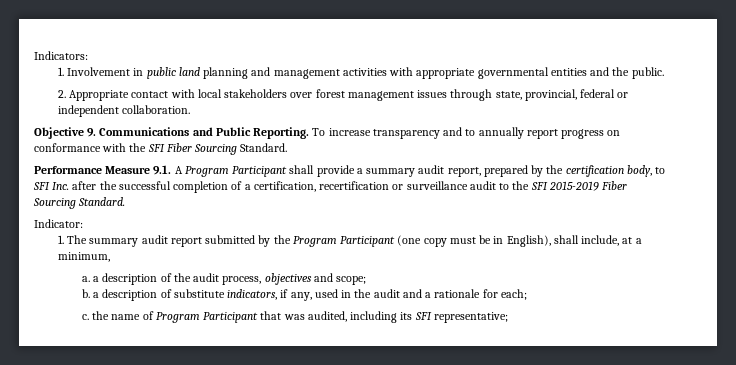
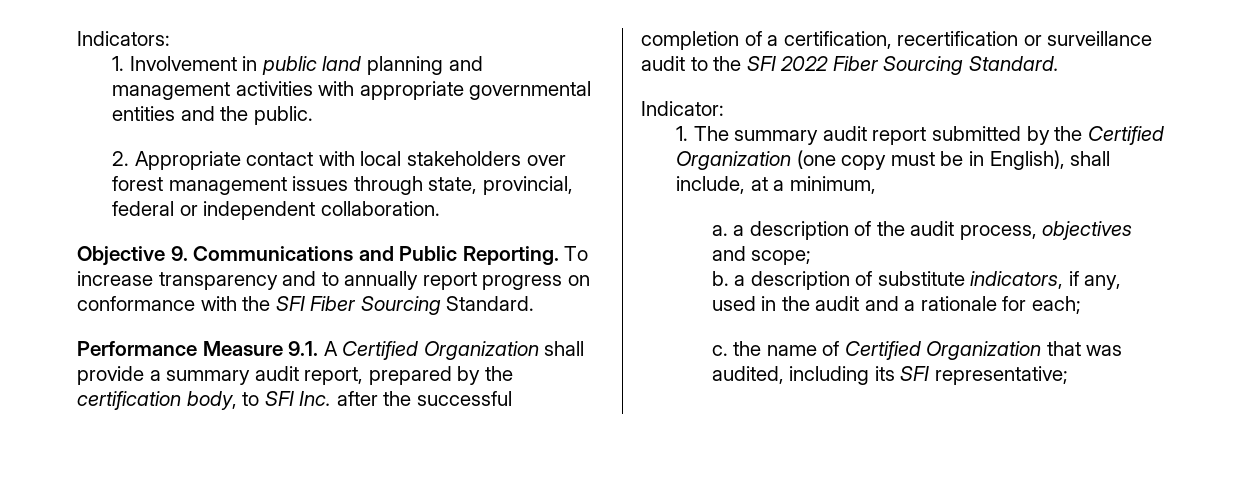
- Performance Measure 9.1. A Program Participant shall provide a summary audit report, prepared by the certification body, to SFI Inc. after the successful completion of a certification, recertification or surveillance audit to the SFI 2015-2019 Fiber Sourcing Standard.
+ Performance Measure 9.1. A Certified Organization shall provide a summary audit report, prepared by the certification body, to SFI Inc. after the successful completion of a certification, recertification or surveillance audit to the SFI 2022 Fiber Sourcing Standard.
- 1. The summary audit report submitted by the Program Participant (one copy must be in English), shall include, at a minimum,
+ 1. The summary audit report submitted by the Certified Organization (one copy must be in English), shall include, at a minimum,
- c. the name of Program Participant that was audited, including its SFI representative;
+ c. the name of Certified Organization that was audited, including its SFI representative;

